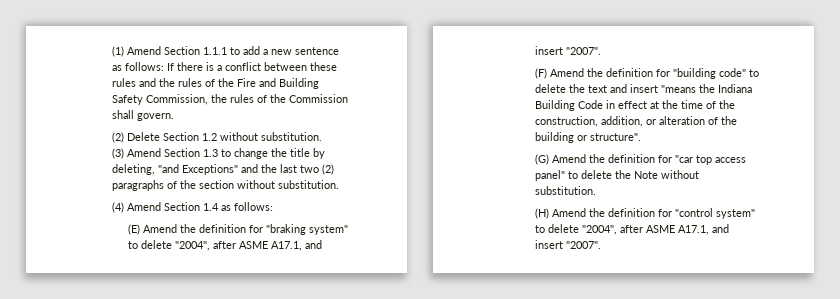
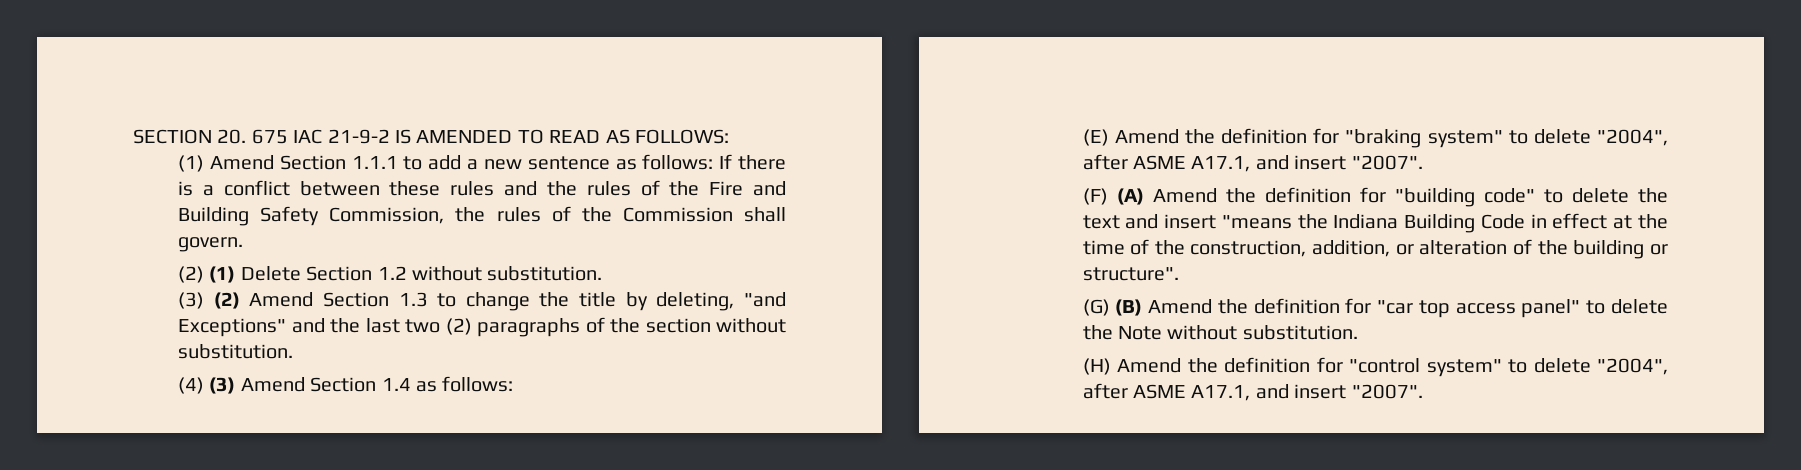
+ SECTION 20. 675 IAC 21-9-2 IS AMENDED TO READ AS FOLLOWS:
- (2) Delete Section 1.2 without substitution.
+ (2) (1) Delete Section 1.2 without substitution.
- (3) Amend Section 1.3 to change the title by deleting, "and Exceptions" and the last two (2) paragraphs of the section without substitution.
+ (3) (2) Amend Section 1.3 to change the title by deleting, "and Exceptions" and the last two (2) paragraphs of the section without substitution.
- (4) Amend Section 1.4 as follows:
+ (4) (3) Amend Section 1.4 as follows:
- (F) Amend the definition for "building code" to delete the text and insert "means the Indiana Building Code in effect at the time of the construction, addition, or alteration of the building or structure".
+ (F) (A) Amend the definition for "building code" to delete the text and insert "means the Indiana Building Code in effect at the time of the construction, addition, or alteration of the building or structure".
- (G) Amend the definition for "car top access panel" to delete the Note without substitution.
+ (G) (B) Amend the definition for "car top access panel" to delete the Note without substitution.

